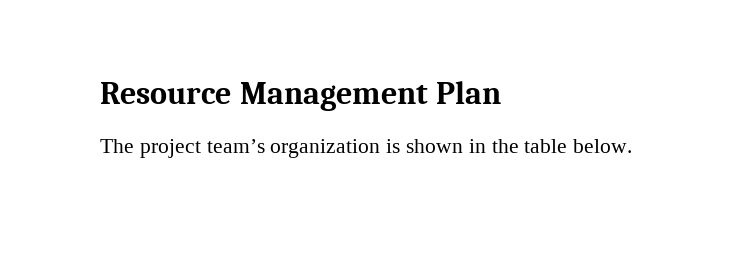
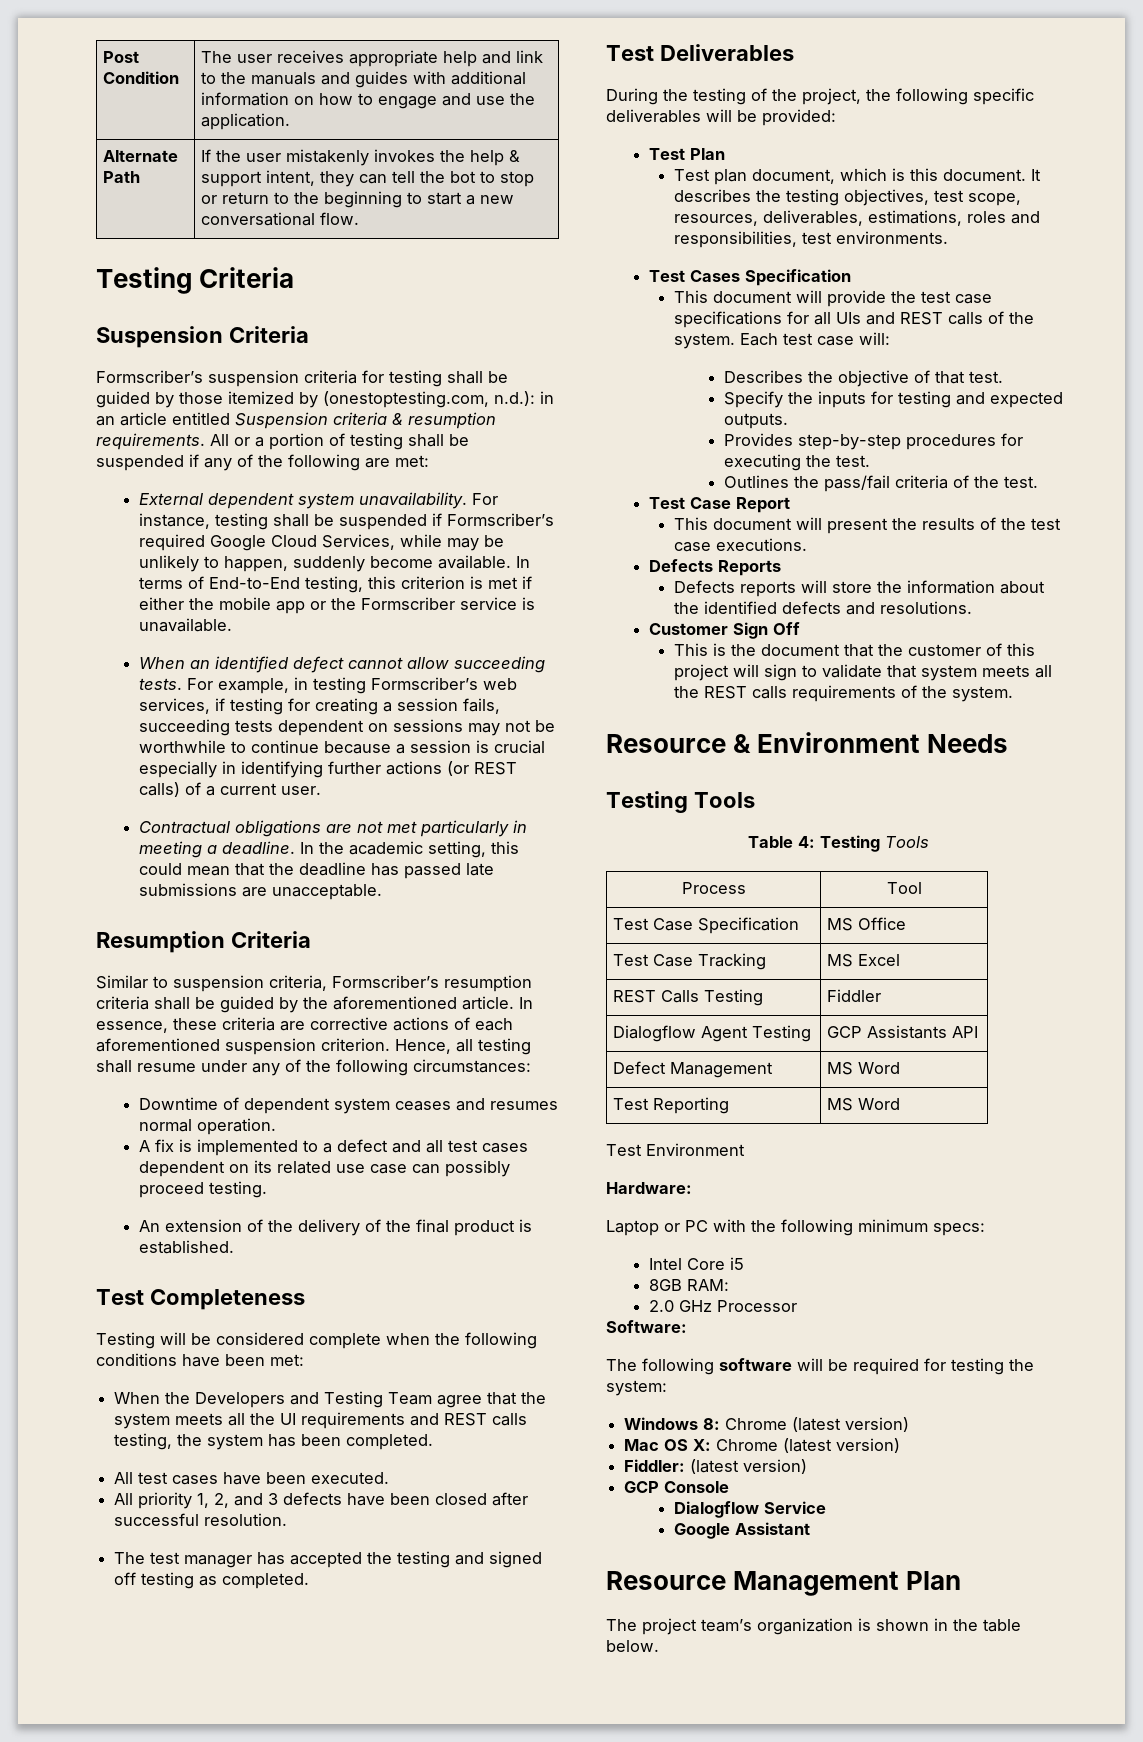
+ Post Condition | The user receives appropriate help and link to the manuals and guides with additional information on how to engage and use the application.
+ Alternate Path | If the user mistakenly invokes the help & support intent, they can tell the bot to stop or return to the beginning to start a new conversational flow.
+ Testing Criteria
+ Suspension Criteria
+ Formscriber’s suspension criteria for testing shall be guided by those itemized by (onestoptesting.com, n.d.): in an article entitled Suspension criteria & resumption requirements. All or a portion of testing shall be suspended if any of the following are met:
+ External dependent system unavailability. For instance, testing shall be suspended if Formscriber’s required Google Cloud Services, while may be unlikely to happen, suddenly become available. In terms of End-to-End testing, this criterion is met if either the mobile app or the Formscriber service is unavailable.
+ When an identified defect cannot allow succeeding tests. For example, in testing Formscriber’s web services, if testing for creating a session fails, succeeding tests dependent on sessions may not be worthwhile to continue because a session is crucial especially in identifying further actions (or REST calls) of a current user.
+ Contractual obligations are not met particularly in meeting a deadline. In the academic setting, this could mean that the deadline has passed late submissions are unacceptable.
+ Resumption Criteria
+ Similar to suspension criteria, Formscriber’s resumption criteria shall be guided by the aforementioned article. In essence, these criteria are corrective actions of each aforementioned suspension criterion. Hence, all testing shall resume under any of the following circumstances:
+ Downtime of dependent system ceases and resumes normal operation.
+ A fix is implemented to a defect and all test cases dependent on its related use case can possibly proceed testing.
+ An extension of the delivery of the final product is established.
+ Test Completeness
+ Testing will be considered complete when the following conditions have been met:
+ When the Developers and Testing Team agree that the system meets all the UI requirements and REST calls testing, the system has been completed.
+ All test cases have been executed.
+ All priority 1, 2, and 3 defects have been closed after successful resolution.
+ The test manager has accepted the testing and signed off testing as completed.
+ Test Deliverables
+ During the testing of the project, the following specific deliverables will be provided:
+ Test Plan
+ Test plan document, which is this document. It describes the testing objectives, test scope, resources, deliverables, estimations, roles and responsibilities, test environments.
+ Test Cases Specification
+ This document will provide the test case specifications for all UIs and REST calls of the system. Each test case will:
+ Describes the objective of that test.
+ Specify the inputs for testing and expected outputs.
+ Provides step-by-step procedures for executing the test.
+ Outlines the pass/fail criteria of the test.
+ Test Case Report
+ This document will present the results of the test case executions.
+ Defects Reports
+ Defects reports will store the information about the identified defects and resolutions.
+ Customer Sign Off
+ This is the document that the customer of this project will sign to validate that system meets all the REST calls requirements of the system.
+ Resource & Environment Needs
+ Testing Tools
+ Table 4: Testing Tools
+ Process | Tool
+ Test Case Specification | MS Office
+ Test Case Tracking | MS Excel
+ REST Calls Testing | Fiddler
+ Dialogflow Agent Testing | GCP Assistants API
+ Defect Management | MS Word
+ Test Reporting | MS Word
+ Test Environment
+ Hardware:
+ Laptop or PC with the following minimum specs:
+ Intel Core i5
+ 8GB RAM:
+ 2.0 GHz Processor
+ Software:
+ The following software will be required for testing the system:
+ Windows 8: Chrome (latest version)
+ Mac OS X: Chrome (latest version)
+ Fiddler: (latest version)
+ GCP Console
+ Dialogflow Service
+ Google Assistant

